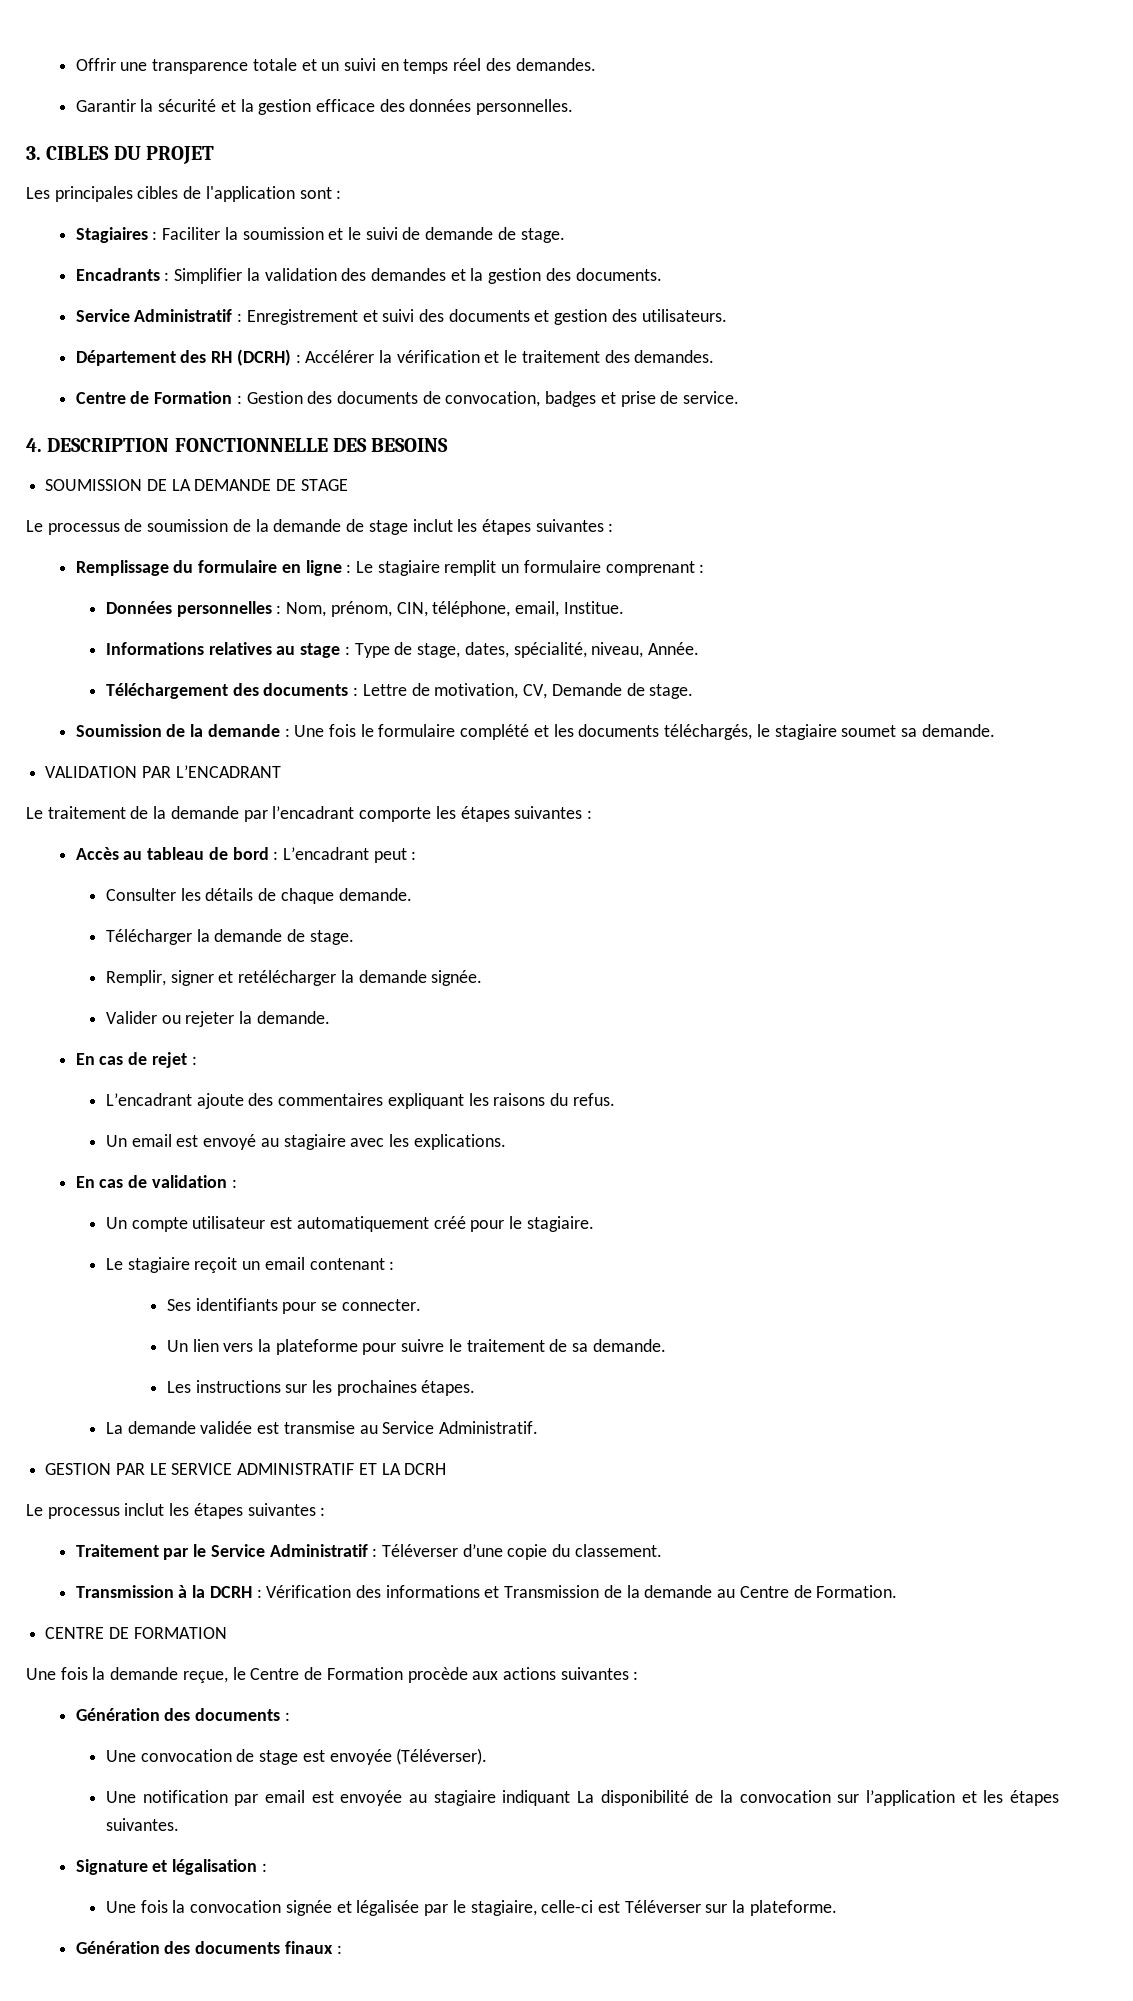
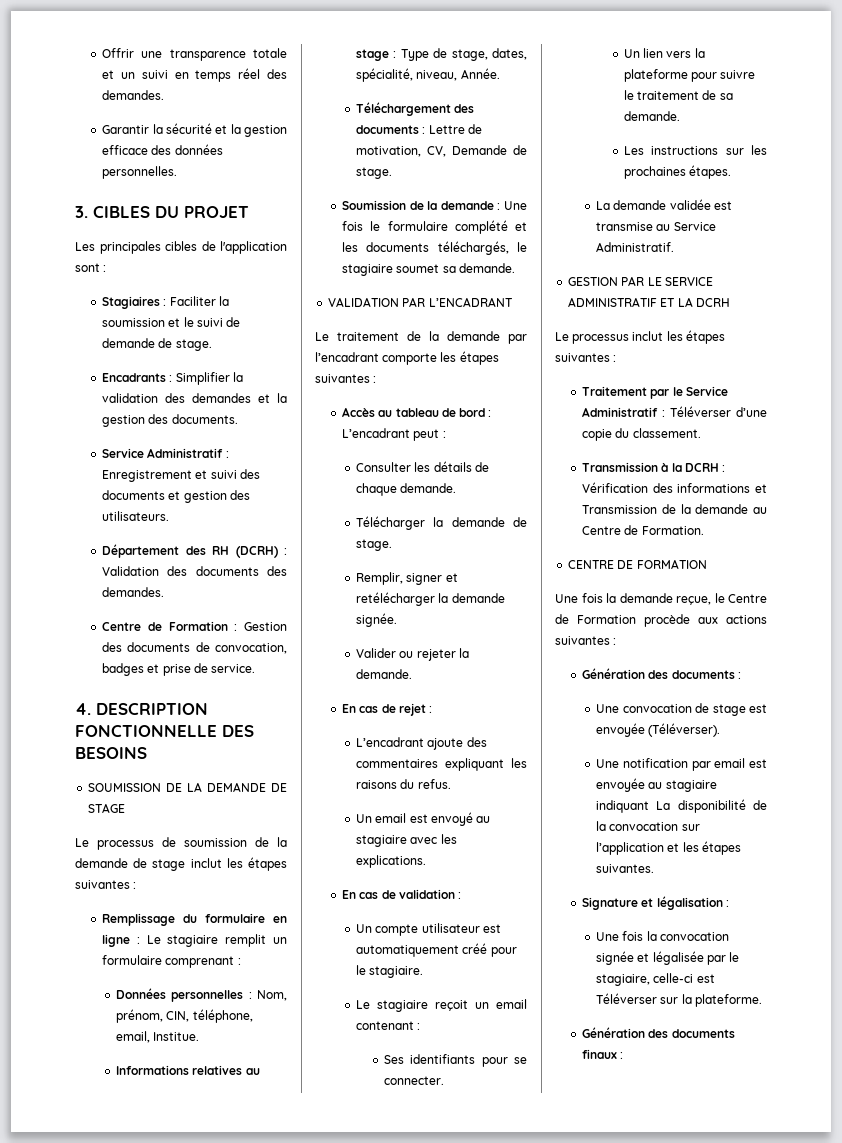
- Département des RH (DCRH) : Accélérer la vérification et le traitement des demandes.
+ Département des RH (DCRH) : Validation des documents des demandes.

